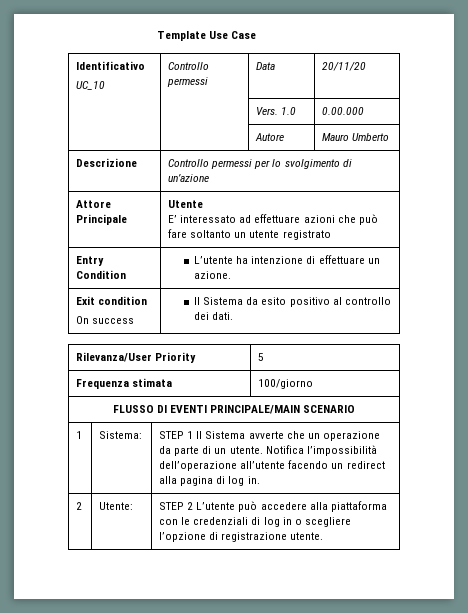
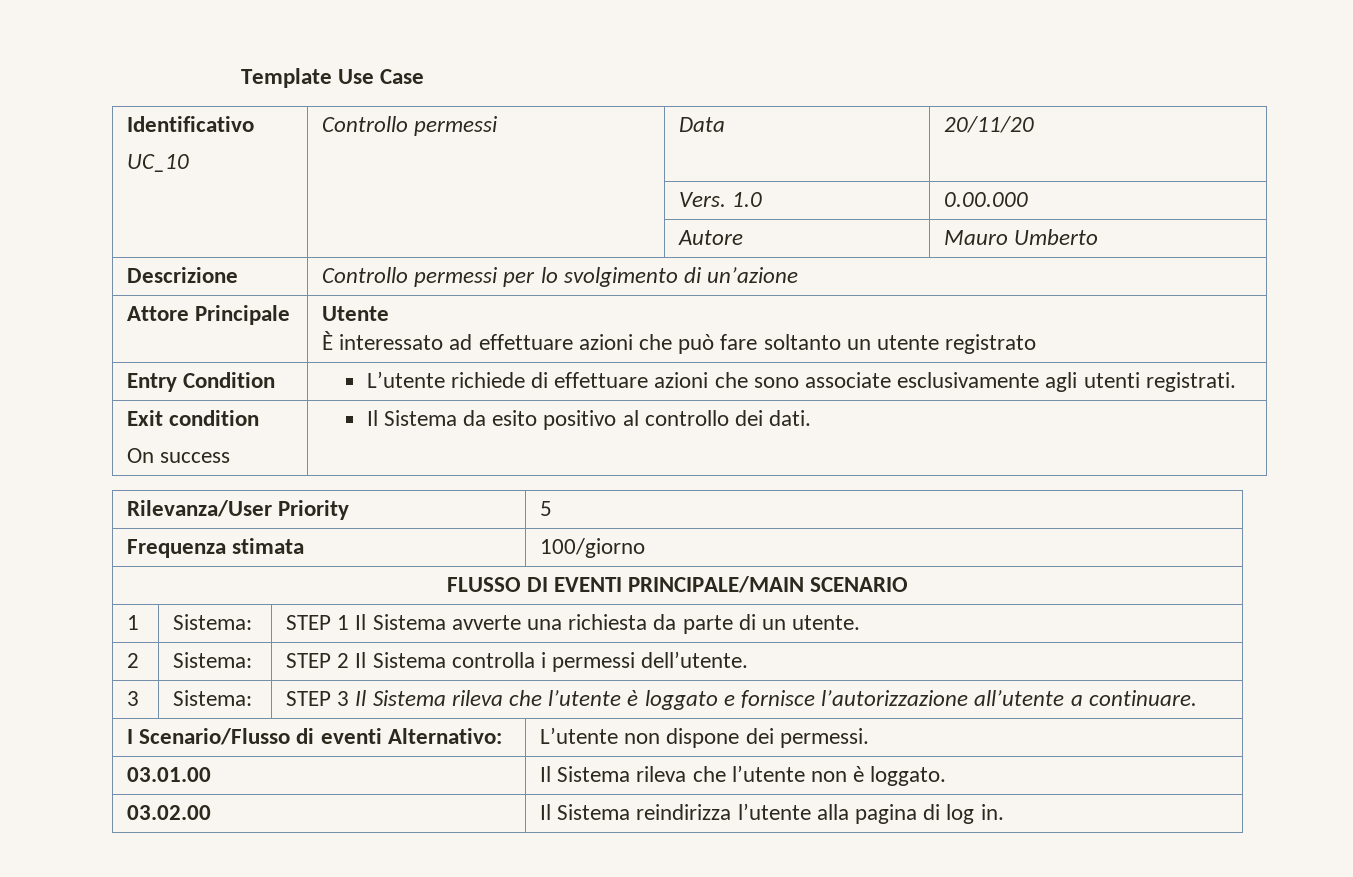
  Attore Principale | Utente
- E’ interessato ad effettuare azioni che può fare soltanto un utente registrato
+ È interessato ad effettuare azioni che può fare soltanto un utente registrato
- Entry Condition | L’utente ha intenzione di effettuare un azione.
+ Entry Condition | L’utente richiede di effettuare azioni che sono associate esclusivamente agli utenti registrati.
- 1 | Sistema: | STEP 1 Il Sistema avverte che un operazione da parte di un utente. Notifica l’impossibilità dell’operazione all’utente facendo un redirect alla pagina di log in.
+ 1 | Sistema: | STEP 1 Il Sistema avverte una richiesta da parte di un utente.
+ 2 | Sistema: | STEP 2 Il Sistema controlla i permessi dell’utente.
+ 3 | Sistema: | STEP 3 Il Sistema rileva che l’utente è loggato e fornisce l’autorizzazione all’utente a continuare.
+ I Scenario/Flusso di eventi Alternativo: | L’utente non dispone dei permessi.
+ 03.01.00 | Il Sistema rileva che l’utente non è loggato.
+ 03.02.00 | Il Sistema reindirizza l’utente alla pagina di log in.
- 2 | Utente: | STEP 2 L’utente può accedere alla piattaforma con le credenziali di log in o scegliere l’opzione di registrazione utente.

